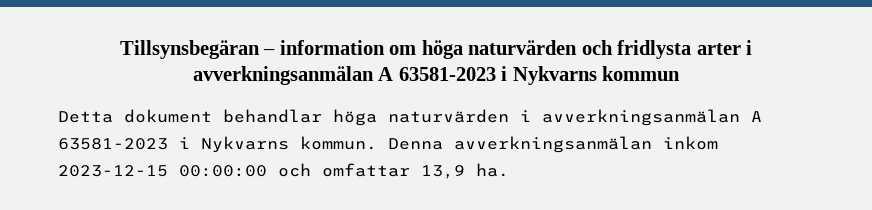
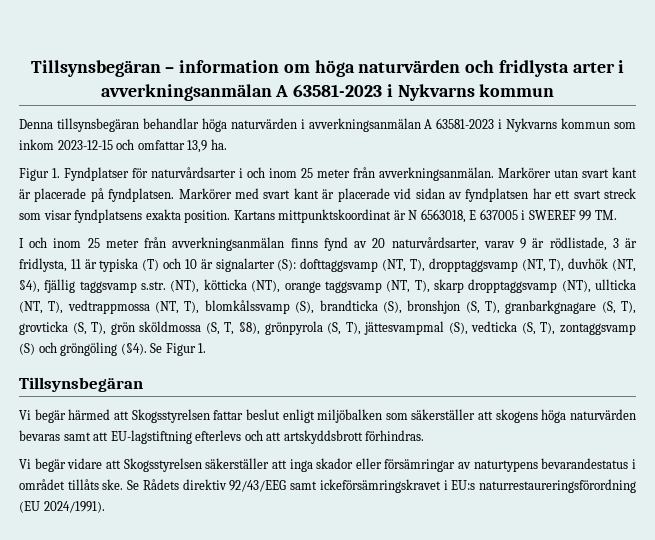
- Detta dokument behandlar höga naturvärden i avverkningsanmälan A 63581-2023 i Nykvarns kommun. Denna avverkningsanmälan inkom 2023-12-15 00:00:00 och omfattar 13,9 ha.
+ Denna tillsynsbegäran behandlar höga naturvärden i avverkningsanmälan A 63581-2023 i Nykvarns kommun som inkom 2023-12-15 och omfattar 13,9 ha.
+ Figur 1. Fyndplatser för naturvårdsarter i och inom 25 meter från avverkningsanmälan. Markörer utan svart kant är placerade på fyndplatsen. Markörer med svart kant är placerade vid sidan av fyndplatsen har ett svart streck som visar fyndplatsens exakta position. Kartans mittpunktskoordinat är N 6563018, E 637005 i SWEREF 99 TM.
+ I och inom 25 meter från avverkningsanmälan finns fynd av 20 naturvårdsarter, varav 9 är rödlistade, 3 är fridlysta, 11 är typiska (T) och 10 är signalarter (S): dofttaggsvamp (NT, T), dropptaggsvamp (NT, T), duvhök (NT, §4), fjällig taggsvamp s.str. (NT), kötticka (NT), orange taggsvamp (NT, T), skarp dropptaggsvamp (NT), ullticka (NT, T), vedtrappmossa (NT, T), blomkålssvamp (S), brandticka (S), bronshjon (S, T), granbarkgnagare (S, T), grovticka (S, T), grön sköldmossa (S, T, §8), grönpyrola (S, T), jättesvampmal (S), vedticka (S, T), zontaggsvamp (S) och gröngöling (§4). Se Figur 1.
+ Tillsynsbegäran
+ Vi begär härmed att Skogsstyrelsen fattar beslut enligt miljöbalken som säkerställer att skogens höga naturvärden bevaras samt att EU-lagstiftning efterlevs och att artskyddsbrott förhindras.
+ Vi begär vidare att Skogsstyrelsen säkerställer att inga skador eller försämringar av naturtypens bevarandestatus i området tillåts ske. Se Rådets direktiv 92/43/EEG samt ickeförsämringskravet i EU:s naturrestaureringsförordning (EU 2024/1991).

